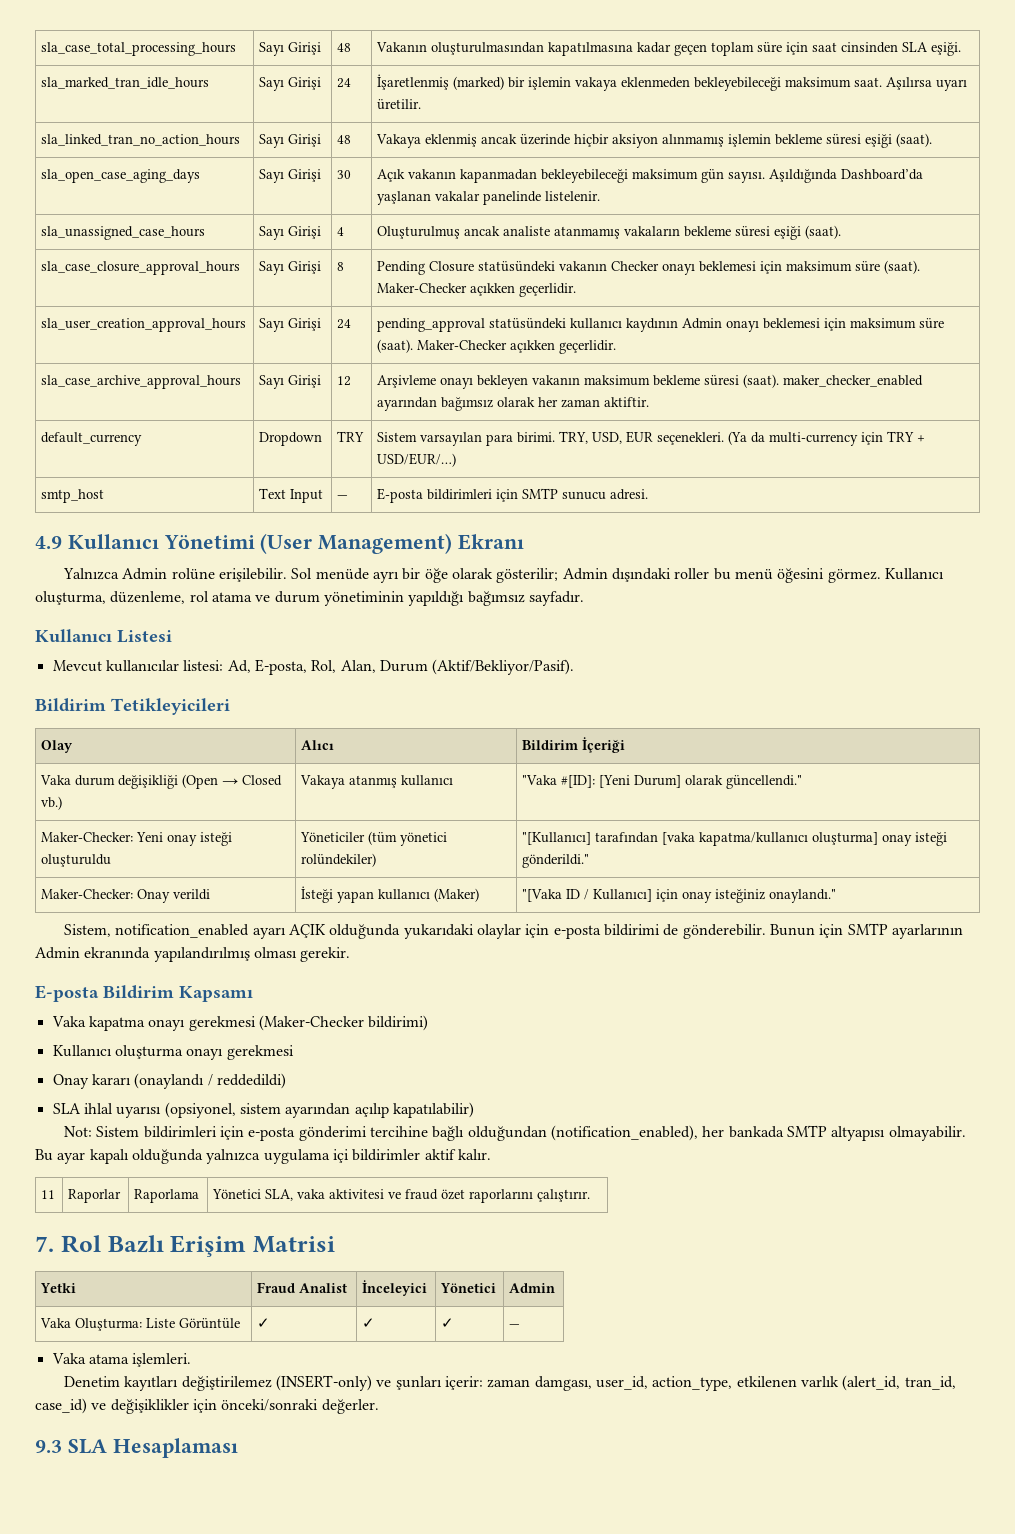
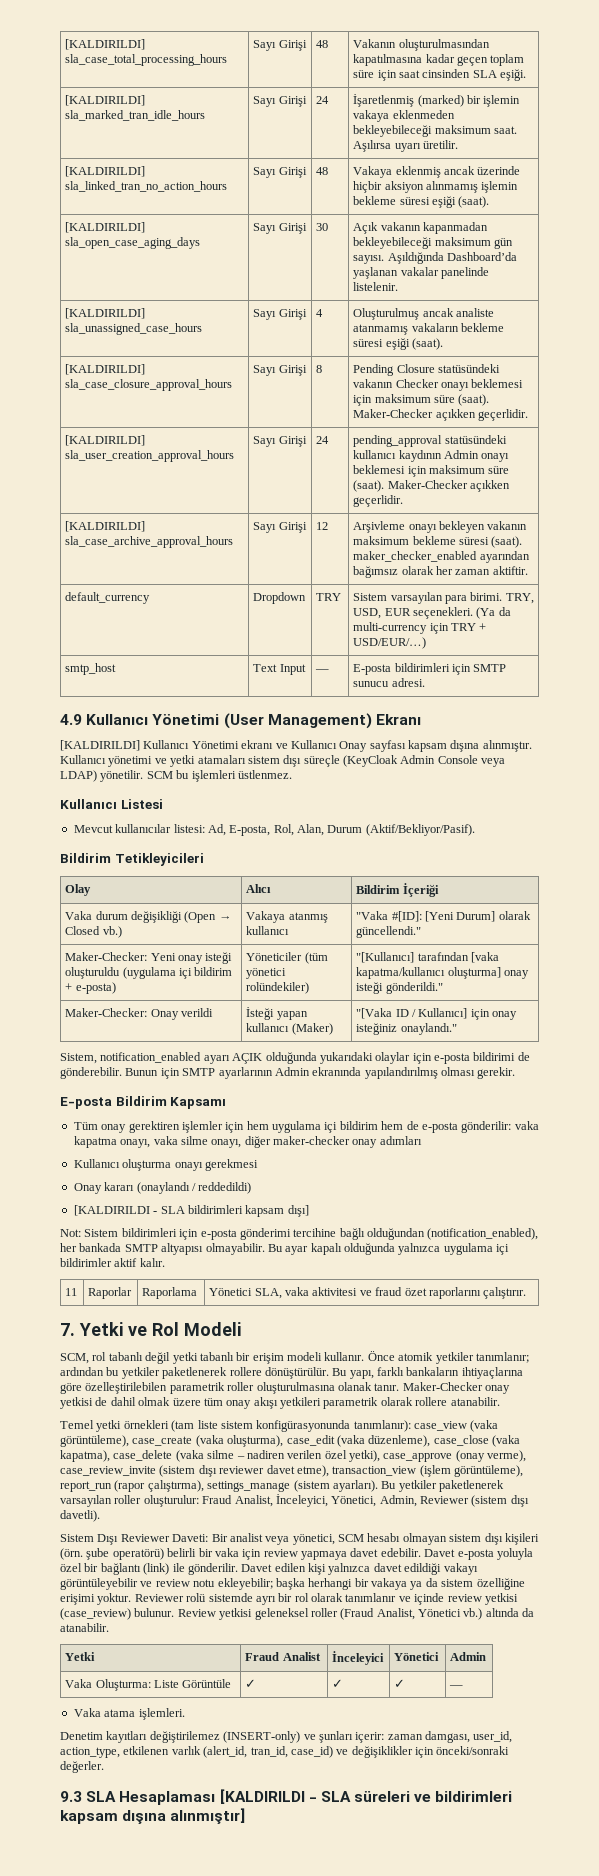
- sla_case_total_processing_hours | Sayı Girişi | 48 | Vakanın oluşturulmasından kapatılmasına kadar geçen toplam süre için saat cinsinden SLA eşiği.
+ [KALDIRILDI] sla_case_total_processing_hours | Sayı Girişi | 48 | Vakanın oluşturulmasından kapatılmasına kadar geçen toplam süre için saat cinsinden SLA eşiği.
- sla_marked_tran_idle_hours | Sayı Girişi | 24 | İşaretlenmiş (marked) bir işlemin vakaya eklenmeden bekleyebileceği maksimum saat. Aşılırsa uyarı üretilir.
+ [KALDIRILDI] sla_marked_tran_idle_hours | Sayı Girişi | 24 | İşaretlenmiş (marked) bir işlemin vakaya eklenmeden bekleyebileceği maksimum saat. Aşılırsa uyarı üretilir.
- sla_linked_tran_no_action_hours | Sayı Girişi | 48 | Vakaya eklenmiş ancak üzerinde hiçbir aksiyon alınmamış işlemin bekleme süresi eşiği (saat).
+ [KALDIRILDI] sla_linked_tran_no_action_hours | Sayı Girişi | 48 | Vakaya eklenmiş ancak üzerinde hiçbir aksiyon alınmamış işlemin bekleme süresi eşiği (saat).
- sla_open_case_aging_days | Sayı Girişi | 30 | Açık vakanın kapanmadan bekleyebileceği maksimum gün sayısı. Aşıldığında Dashboard’da yaşlanan vakalar panelinde listelenir.
+ [KALDIRILDI] sla_open_case_aging_days | Sayı Girişi | 30 | Açık vakanın kapanmadan bekleyebileceği maksimum gün sayısı. Aşıldığında Dashboard’da yaşlanan vakalar panelinde listelenir.
- sla_unassigned_case_hours | Sayı Girişi | 4 | Oluşturulmuş ancak analiste atanmamış vakaların bekleme süresi eşiği (saat).
+ [KALDIRILDI] sla_unassigned_case_hours | Sayı Girişi | 4 | Oluşturulmuş ancak analiste atanmamış vakaların bekleme süresi eşiği (saat).
- sla_case_closure_approval_hours | Sayı Girişi | 8 | Pending Closure statüsündeki vakanın Checker onayı beklemesi için maksimum süre (saat). Maker-Checker açıkken geçerlidir.
+ [KALDIRILDI] sla_case_closure_approval_hours | Sayı Girişi | 8 | Pending Closure statüsündeki vakanın Checker onayı beklemesi için maksimum süre (saat). Maker-Checker açıkken geçerlidir.
- sla_user_creation_approval_hours | Sayı Girişi | 24 | pending_approval statüsündeki kullanıcı kaydının Admin onayı beklemesi için maksimum süre (saat). Maker-Checker açıkken geçerlidir.
+ [KALDIRILDI] sla_user_creation_approval_hours | Sayı Girişi | 24 | pending_approval statüsündeki kullanıcı kaydının Admin onayı beklemesi için maksimum süre (saat). Maker-Checker açıkken geçerlidir.
- sla_case_archive_approval_hours | Sayı Girişi | 12 | Arşivleme onayı bekleyen vakanın maksimum bekleme süresi (saat). maker_checker_enabled ayarından bağımsız olarak her zaman aktiftir.
+ [KALDIRILDI] sla_case_archive_approval_hours | Sayı Girişi | 12 | Arşivleme onayı bekleyen vakanın maksimum bekleme süresi (saat). maker_checker_enabled ayarından bağımsız olarak her zaman aktiftir.
- Yalnızca Admin rolüne erişilebilir. Sol menüde ayrı bir öğe olarak gösterilir; Admin dışındaki roller bu menü öğesini görmez. Kullanıcı oluşturma, düzenleme, rol atama ve durum yönetiminin yapıldığı bağımsız sayfadır.
+ [KALDIRILDI] Kullanıcı Yönetimi ekranı ve Kullanıcı Onay sayfası kapsam dışına alınmıştır. Kullanıcı yönetimi ve yetki atamaları sistem dışı süreçle (KeyCloak Admin Console veya LDAP) yönetilir. SCM bu işlemleri üstlenmez.
- Maker-Checker: Yeni onay isteği oluşturuldu | Yöneticiler (tüm yönetici rolündekiler) | "[Kullanıcı] tarafından [vaka kapatma/kullanıcı oluşturma] onay isteği gönderildi."
+ Maker-Checker: Yeni onay isteği oluşturuldu (uygulama içi bildirim + e-posta) | Yöneticiler (tüm yönetici rolündekiler) | "[Kullanıcı] tarafından [vaka kapatma/kullanıcı oluşturma] onay isteği gönderildi."
- Vaka kapatma onayı gerekmesi (Maker-Checker bildirimi)
+ Tüm onay gerektiren işlemler için hem uygulama içi bildirim hem de e-posta gönderilir: vaka kapatma onayı, vaka silme onayı, diğer maker-checker onay adımları
- SLA ihlal uyarısı (opsiyonel, sistem ayarından açılıp kapatılabilir)
+ [KALDIRILDI - SLA bildirimleri kapsam dışı]
- 7. Rol Bazlı Erişim Matrisi
+ 7. Yetki ve Rol Modeli
+ SCM, rol tabanlı değil yetki tabanlı bir erişim modeli kullanır. Önce atomik yetkiler tanımlanır; ardından bu yetkiler paketlenerek rollere dönüştürülür. Bu yapı, farklı bankaların ihtiyaçlarına göre özelleştirilebilen parametrik roller oluşturulmasına olanak tanır. Maker-Checker onay yetkisi de dahil olmak üzere tüm onay akışı yetkileri parametrik olarak rollere atanabilir.
+ Temel yetki örnekleri (tam liste sistem konfigürasyonunda tanımlanır): case_view (vaka görüntüleme), case_create (vaka oluşturma), case_edit (vaka düzenleme), case_close (vaka kapatma), case_delete (vaka silme – nadiren verilen özel yetki), case_approve (onay verme), case_review_invite (sistem dışı reviewer davet etme), transaction_view (işlem görüntüleme), report_run (rapor çalıştırma), settings_manage (sistem ayarları). Bu yetkiler paketlenerek varsayılan roller oluşturulur: Fraud Analist, İnceleyici, Yönetici, Admin, Reviewer (sistem dışı davetli).
+ Sistem Dışı Reviewer Daveti: Bir analist veya yönetici, SCM hesabı olmayan sistem dışı kişileri (örn. şube operatörü) belirli bir vaka için review yapmaya davet edebilir. Davet e-posta yoluyla özel bir bağlantı (link) ile gönderilir. Davet edilen kişi yalnızca davet edildiği vakayı görüntüleyebilir ve review notu ekleyebilir; başka herhangi bir vakaya ya da sistem özelliğine erişimi yoktur. Reviewer rolü sistemde ayrı bir rol olarak tanımlanır ve içinde review yetkisi (case_review) bulunur. Review yetkisi geleneksel roller (Fraud Analist, Yönetici vb.) altında da atanabilir.
- 9.3 SLA Hesaplaması
+ 9.3 SLA Hesaplaması [KALDIRILDI - SLA süreleri ve bildirimleri kapsam dışına alınmıştır]

